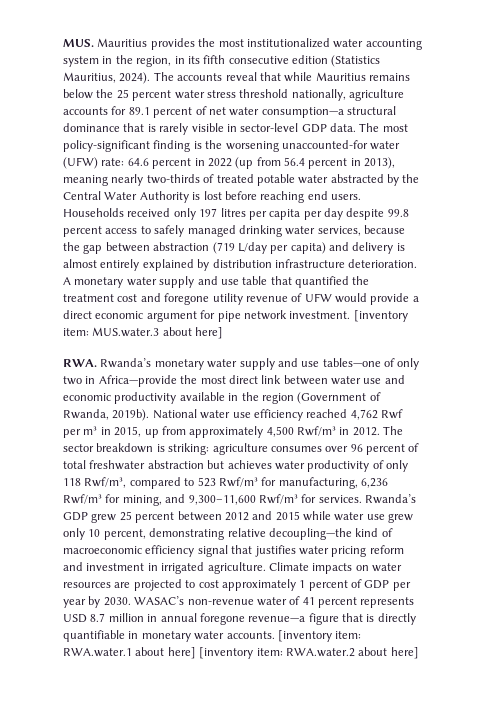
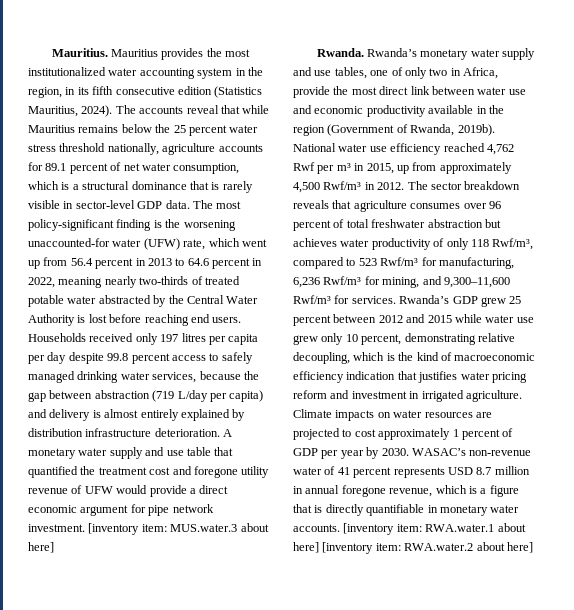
- MUS. Mauritius provides the most institutionalized water accounting system in the region, in its fifth consecutive edition (Statistics Mauritius, 2024).
+ Mauritius. Mauritius provides the most institutionalized water accounting system in the region, in its fifth consecutive edition (Statistics Mauritius, 2024).
- The accounts reveal that while Mauritius remains below the 25 percent water stress threshold nationally, agriculture accounts for 89.1 percent of net water consumption—a structural dominance that is rarely visible in sector-level GDP data.
+ The accounts reveal that while Mauritius remains below the 25 percent water stress threshold nationally, agriculture accounts for 89.1 percent of net water consumption, which is a structural dominance that is rarely visible in sector-level GDP data.
- The most policy-significant finding is the worsening unaccounted-for water (UFW) rate: 64.6 percent in 2022 (up from 56.4 percent in 2013), meaning nearly two-thirds of treated potable water abstracted by the Central Water Authority is lost before reaching end users.
+ The most policy-significant finding is the worsening unaccounted-for water (UFW) rate, which went up from 56.4 percent in 2013 to 64.6 percent in 2022, meaning nearly two-thirds of treated potable water abstracted by the Central Water Authority is lost before reaching end users.
- RWA. Rwanda’s monetary water supply and use tables—one of only two in Africa—provide the most direct link between water use and economic productivity available in the region (Government of Rwanda, 2019b).
+ Rwanda. Rwanda’s monetary water supply and use tables, one of only two in Africa, provide the most direct link between water use and economic productivity available in the region (Government of Rwanda, 2019b).
- The sector breakdown is striking: agriculture consumes over 96 percent of total freshwater abstraction but achieves water productivity of only 118 Rwf/m³, compared to 523 Rwf/m³ for manufacturing, 6,236 Rwf/m³ for mining, and 9,300–11,600 Rwf/m³ for services.
+ The sector breakdown reveals that agriculture consumes over 96 percent of total freshwater abstraction but achieves water productivity of only 118 Rwf/m³, compared to 523 Rwf/m³ for manufacturing, 6,236 Rwf/m³ for mining, and 9,300–11,600 Rwf/m³ for services.
- Rwanda’s GDP grew 25 percent between 2012 and 2015 while water use grew only 10 percent, demonstrating relative decoupling—the kind of macroeconomic efficiency signal that justifies water pricing reform and investment in irrigated agriculture.
+ Rwanda’s GDP grew 25 percent between 2012 and 2015 while water use grew only 10 percent, demonstrating relative decoupling, which is the kind of macroeconomic efficiency indication that justifies water pricing reform and investment in irrigated agriculture.
- WASAC’s non-revenue water of 41 percent represents USD 8.7 million in annual foregone revenue—a figure that is directly quantifiable in monetary water accounts.
+ WASAC’s non-revenue water of 41 percent represents USD 8.7 million in annual foregone revenue, which is a figure that is directly quantifiable in monetary water accounts.

